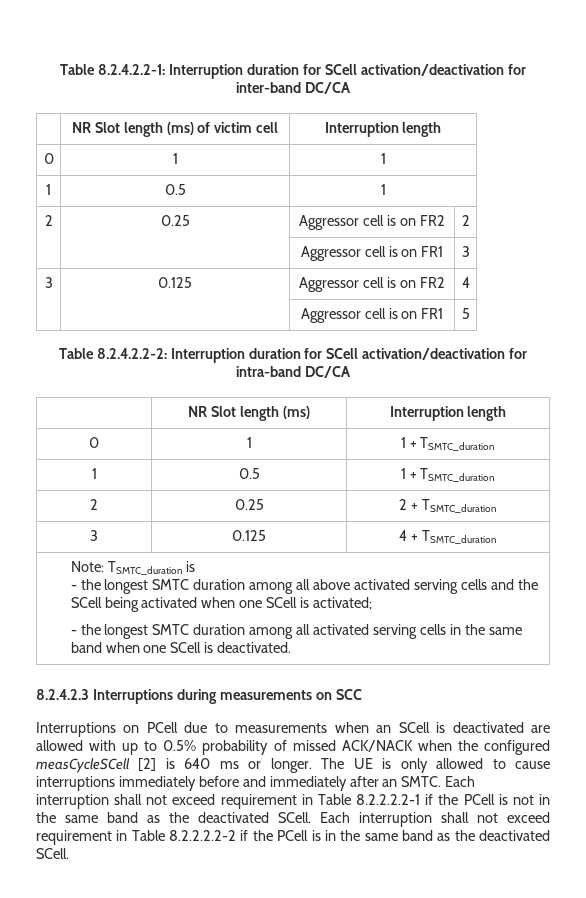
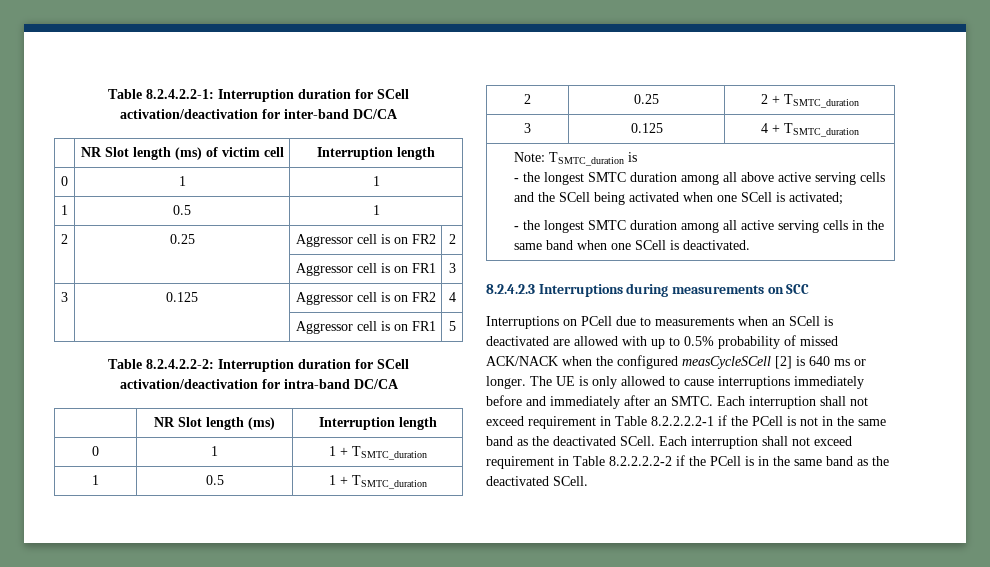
- - the longest SMTC duration among all above activated serving cells and the SCell being activated when one SCell is activated;
+ - the longest SMTC duration among all above active serving cells and the SCell being activated when one SCell is activated;
- - the longest SMTC duration among all activated serving cells in the same band when one SCell is deactivated.
+ - the longest SMTC duration among all active serving cells in the same band when one SCell is deactivated.

